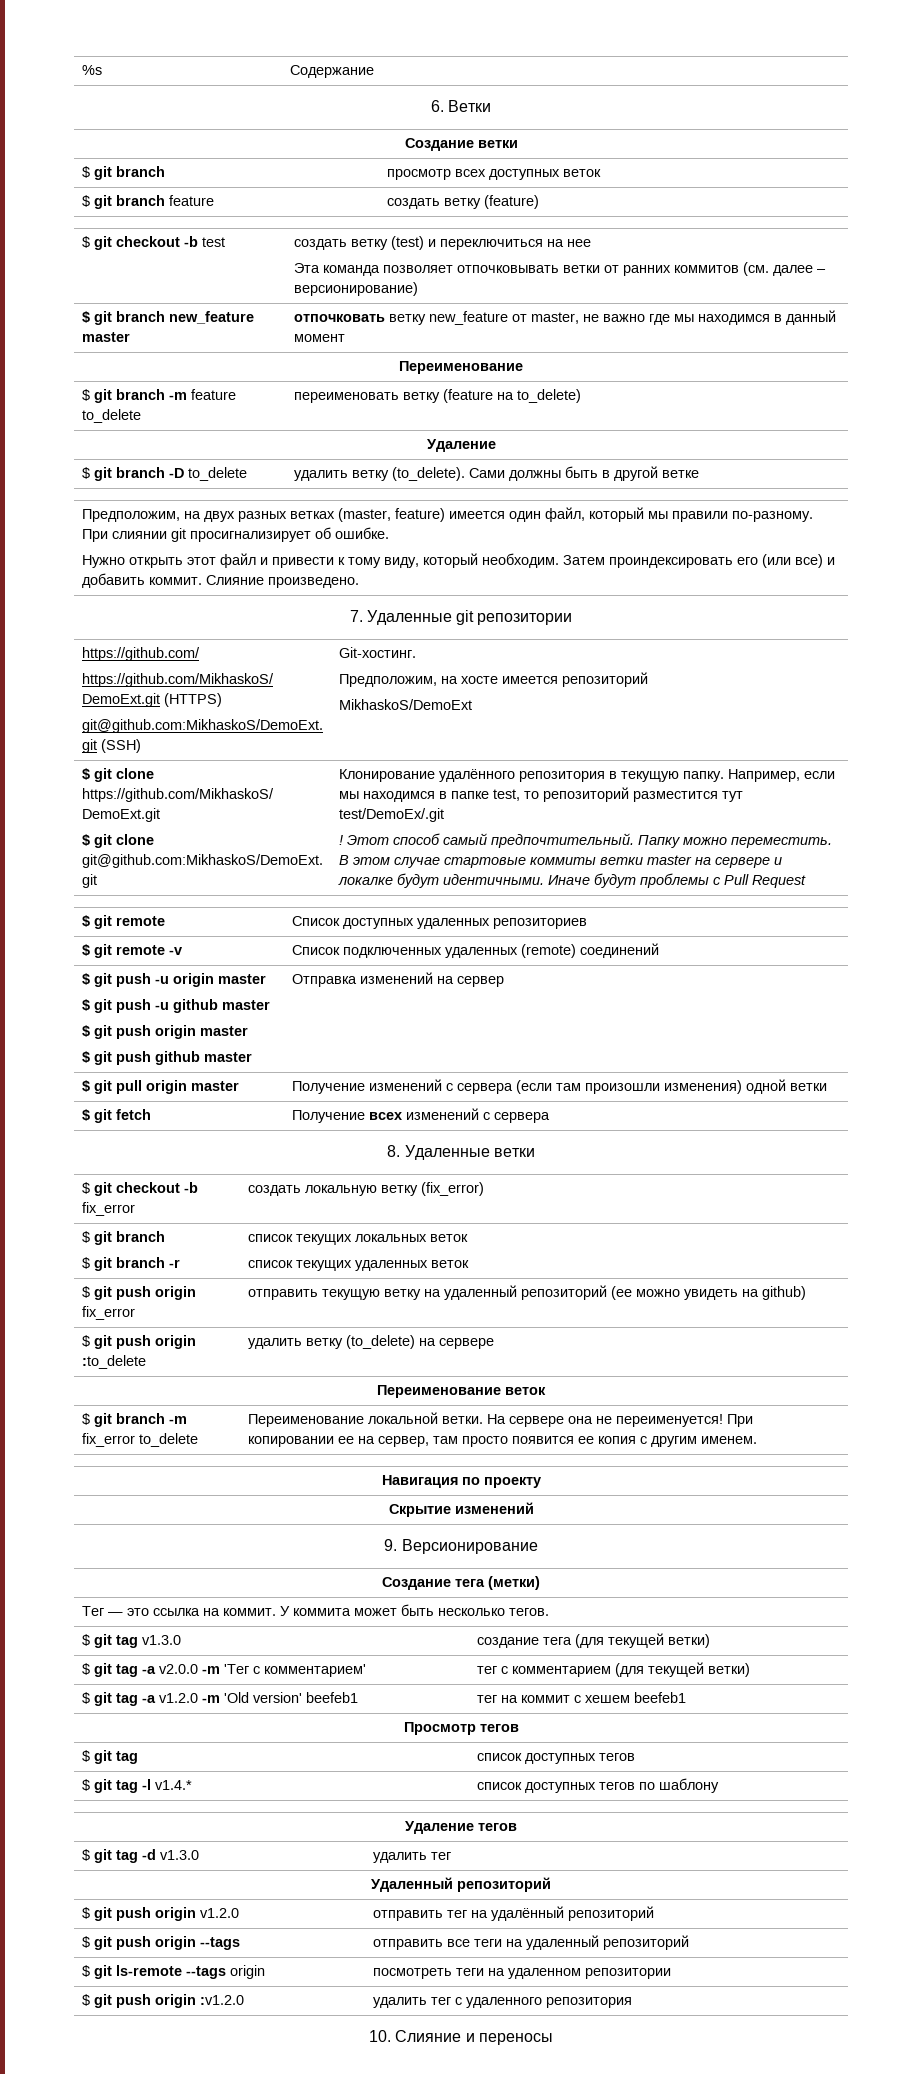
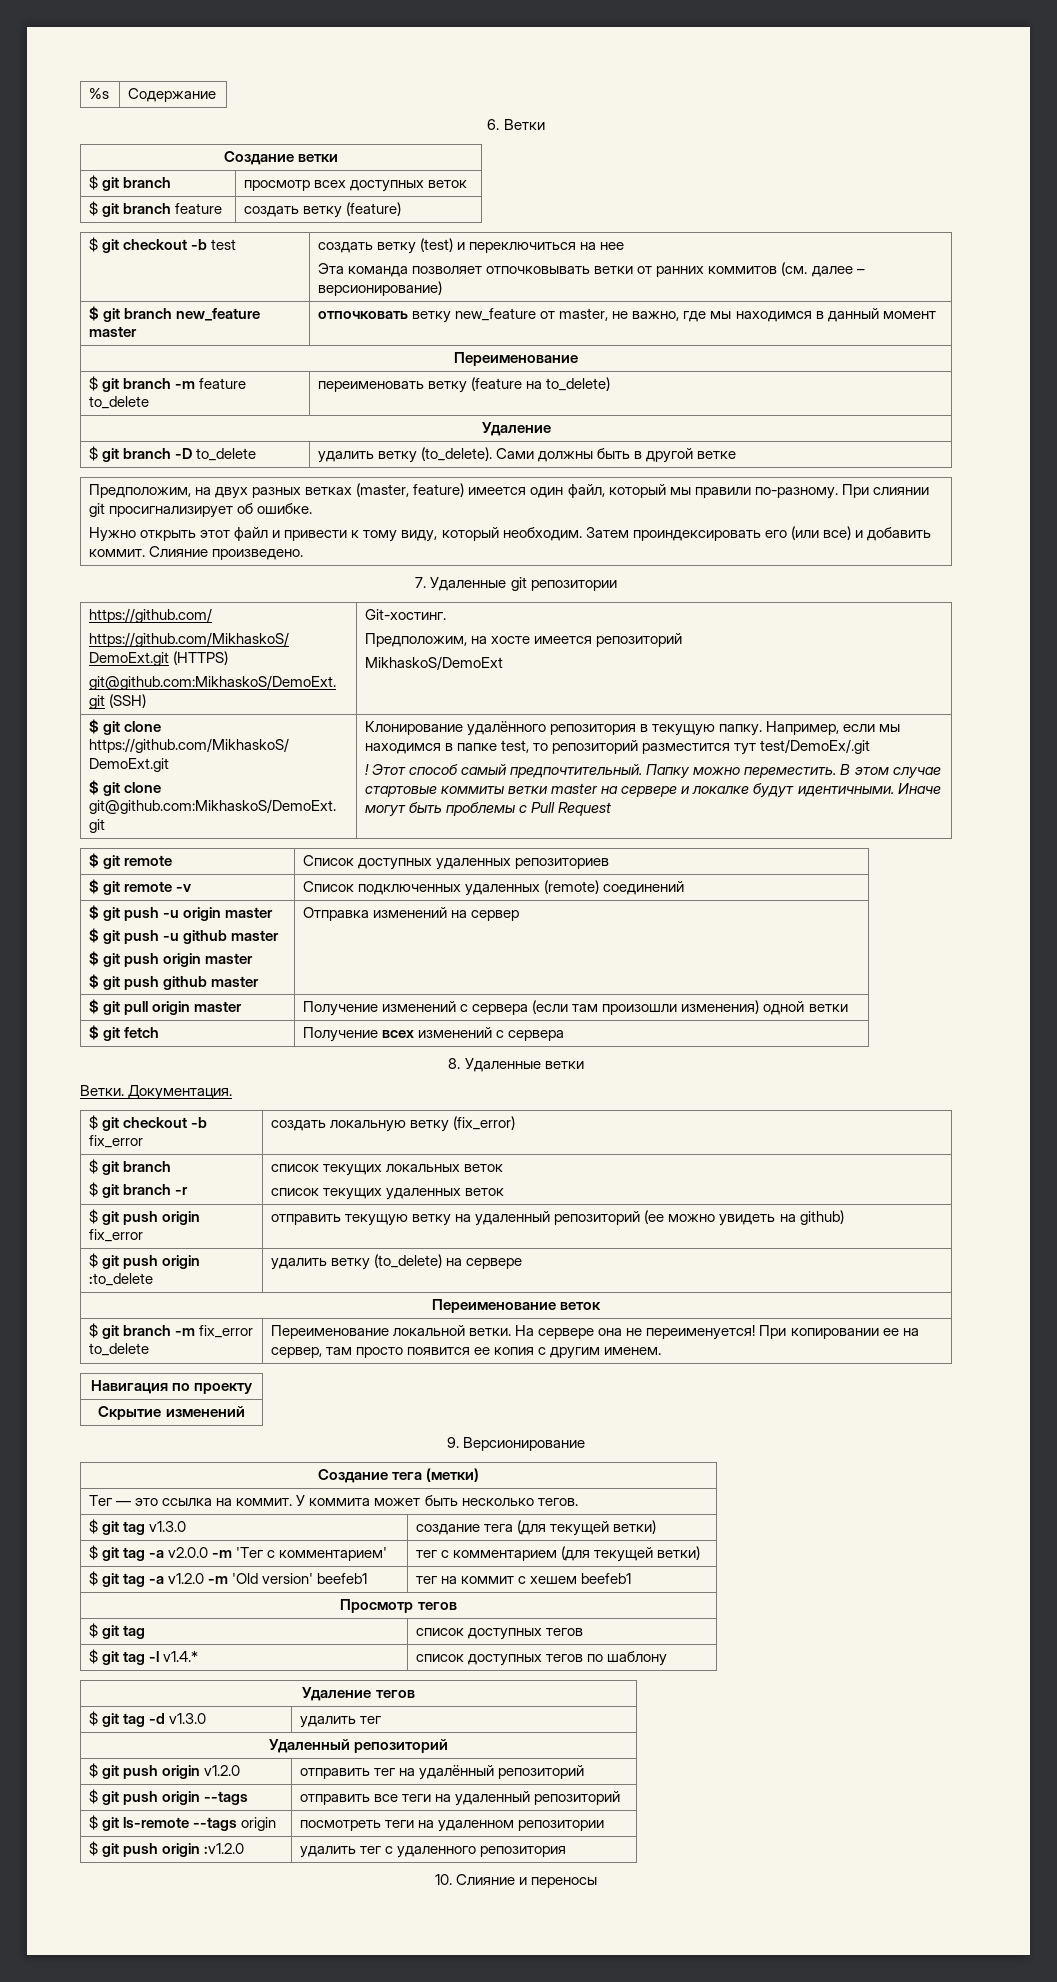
- $ git branch new_feature master | отпочковать ветку new_feature от master, не важно где мы находимся в данный момент
+ $ git branch new_feature master | отпочковать ветку new_feature от master, не важно, где мы находимся в данный момент
- Иначе будут проблемы с Pull Request
+ Иначе могут быть проблемы с Pull Request
+ Ветки. Документация.

